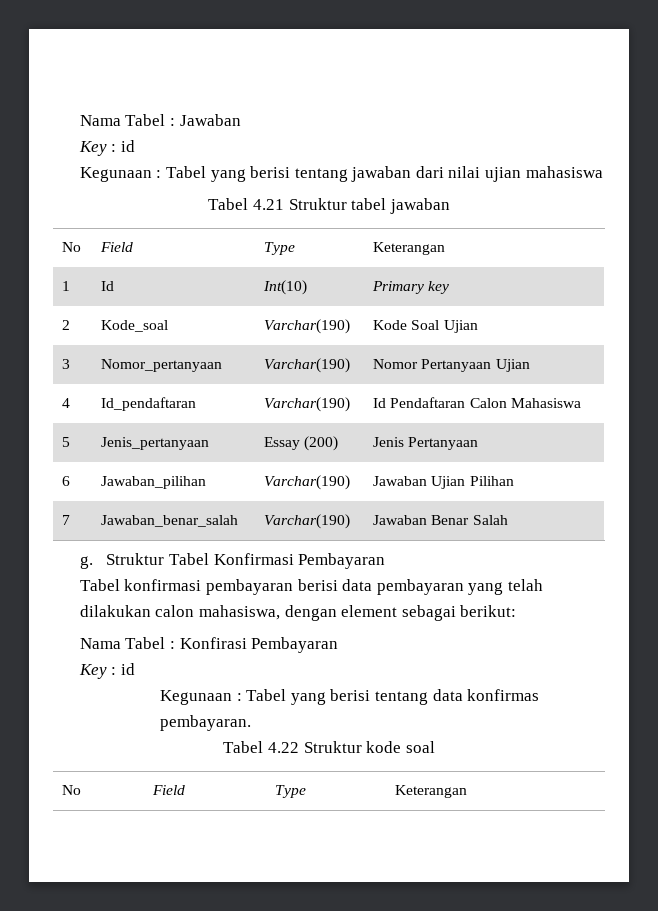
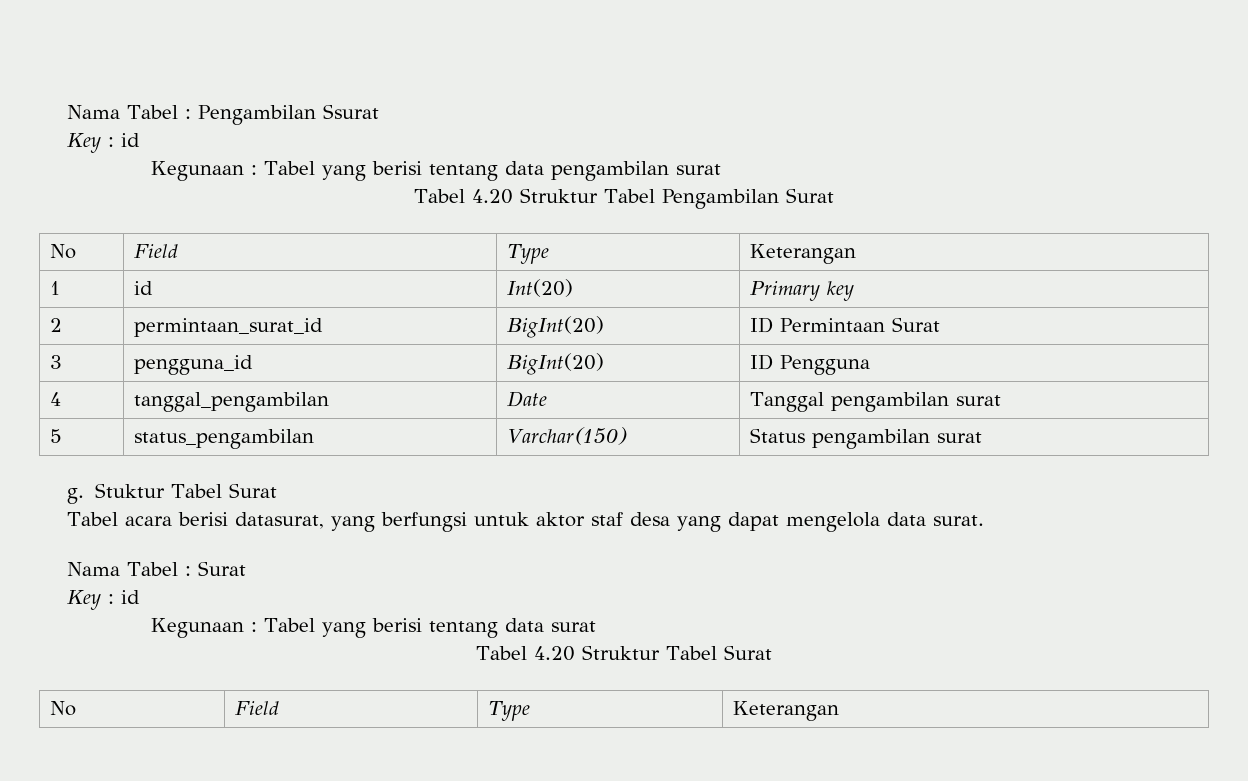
- Nama Tabel : Jawaban
- Key : id
- Kegunaan : Tabel yang berisi tentang jawaban dari nilai ujian mahasiswa
- Tabel 4.21 Struktur tabel jawaban
- No | Field | Type | Keterangan
- 1 | Id | Int(10) | Primary key
- 2 | Kode_soal | Varchar(190) | Kode Soal Ujian
- 3 | Nomor_pertanyaan | Varchar(190) | Nomor Pertanyaan Ujian
- 4 | Id_pendaftaran | Varchar(190) | Id Pendaftaran Calon Mahasiswa
- 5 | Jenis_pertanyaan | Essay (200) | Jenis Pertanyaan
- 6 | Jawaban_pilihan | Varchar(190) | Jawaban Ujian Pilihan
- 7 | Jawaban_benar_salah | Varchar(190) | Jawaban Benar Salah
- g. Struktur Tabel Konfirmasi Pembayaran
- Tabel konfirmasi pembayaran berisi data pembayaran yang telah dilakukan calon mahasiswa, dengan element sebagai berikut:
- Nama Tabel : Konfirasi Pembayaran
+ Nama Tabel : Pengambilan Ssurat
- Kegunaan : Tabel yang berisi tentang data konfirmas pembayaran.
- Tabel 4.22 Struktur kode soal
+ Kegunaan : Tabel yang berisi tentang data pengambilan surat
+ Tabel 4.20 Struktur Tabel Pengambilan Surat
+ No | Field | Type | Keterangan
+ 1 | id | Int(20) | Primary key
+ 2 | permintaan_surat_id | BigInt(20) | ID Permintaan Surat
+ 3 | pengguna_id | BigInt(20) | ID Pengguna
+ 4 | tanggal_pengambilan | Date | Tanggal pengambilan surat
+ 5 | status_pengambilan | Varchar(150) | Status pengambilan surat
+ g. Stuktur Tabel Surat
+ Tabel acara berisi datasurat, yang berfungsi untuk aktor staf desa yang dapat mengelola data surat.
+ Nama Tabel : Surat
+ Key : id
+ Kegunaan : Tabel yang berisi tentang data surat
+ Tabel 4.20 Struktur Tabel Surat

